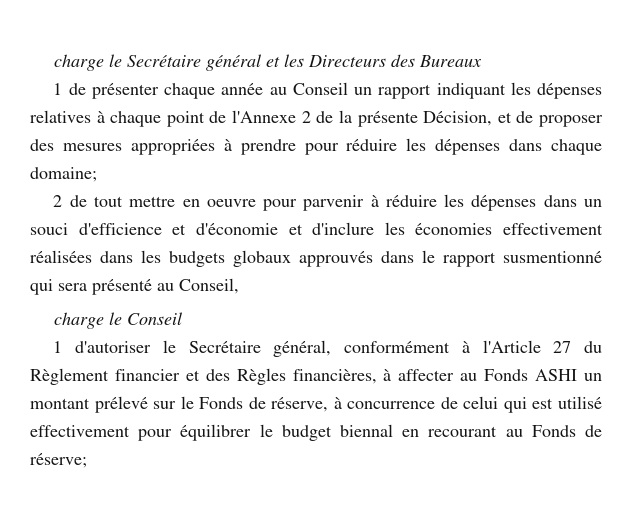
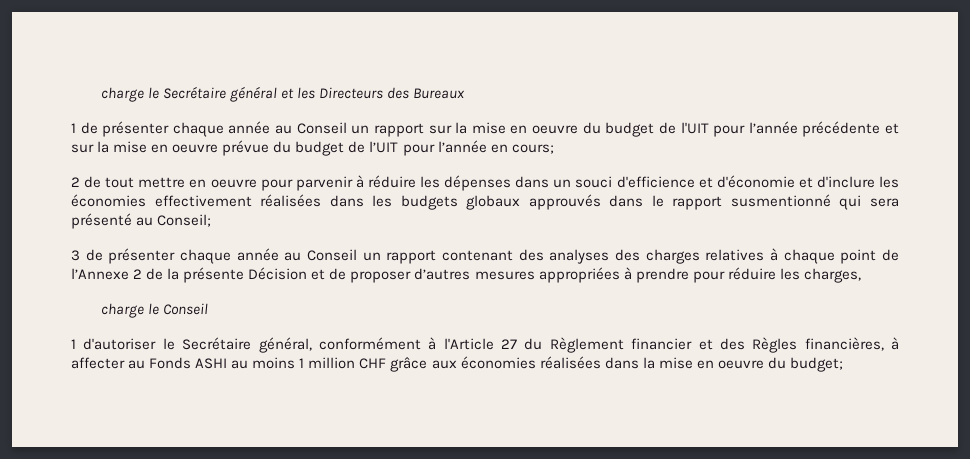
- 1 de présenter chaque année au Conseil un rapport indiquant les dépenses relatives à chaque point de l'Annexe 2 de la présente Décision, et de proposer des mesures appropriées à prendre pour réduire les dépenses dans chaque domaine;
+ 1 de présenter chaque année au Conseil un rapport sur la mise en oeuvre du budget de l'UIT pour l’année précédente et sur la mise en oeuvre prévue du budget de l’UIT pour l’année en cours;
- 2 de tout mettre en oeuvre pour parvenir à réduire les dépenses dans un souci d'efficience et d'économie et d'inclure les économies effectivement réalisées dans les budgets globaux approuvés dans le rapport susmentionné qui sera présenté au Conseil,
+ 2 de tout mettre en oeuvre pour parvenir à réduire les dépenses dans un souci d'efficience et d'économie et d'inclure les économies effectivement réalisées dans les budgets globaux approuvés dans le rapport susmentionné qui sera présenté au Conseil;
+ 3 de présenter chaque année au Conseil un rapport contenant des analyses des charges relatives à chaque point de l’Annexe 2 de la présente Décision et de proposer d’autres mesures appropriées à prendre pour réduire les charges,
- 1 d'autoriser le Secrétaire général, conformément à l'Article 27 du Règlement financier et des Règles financières, à affecter au Fonds ASHI un montant prélevé sur le Fonds de réserve, à concurrence de celui qui est utilisé effectivement pour équilibrer le budget biennal en recourant au Fonds de réserve;
+ 1 d'autoriser le Secrétaire général, conformément à l'Article 27 du Règlement financier et des Règles financières, à affecter au Fonds ASHI au moins 1 million CHF grâce aux économies réalisées dans la mise en oeuvre du budget;

